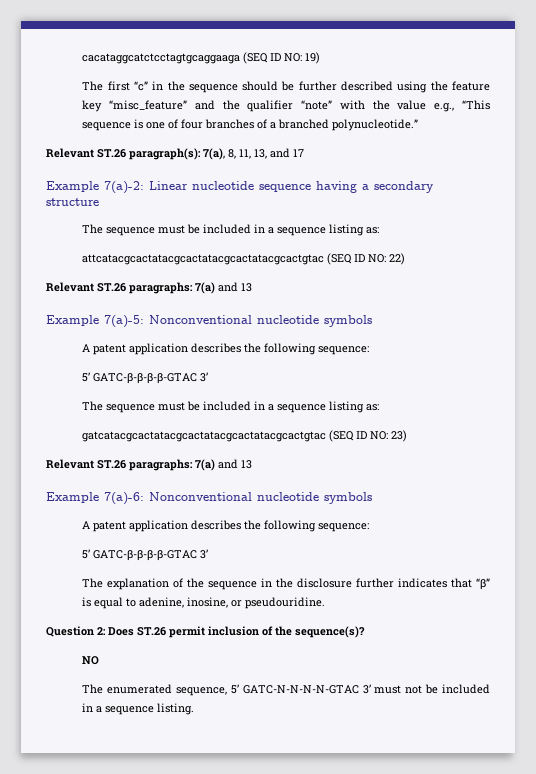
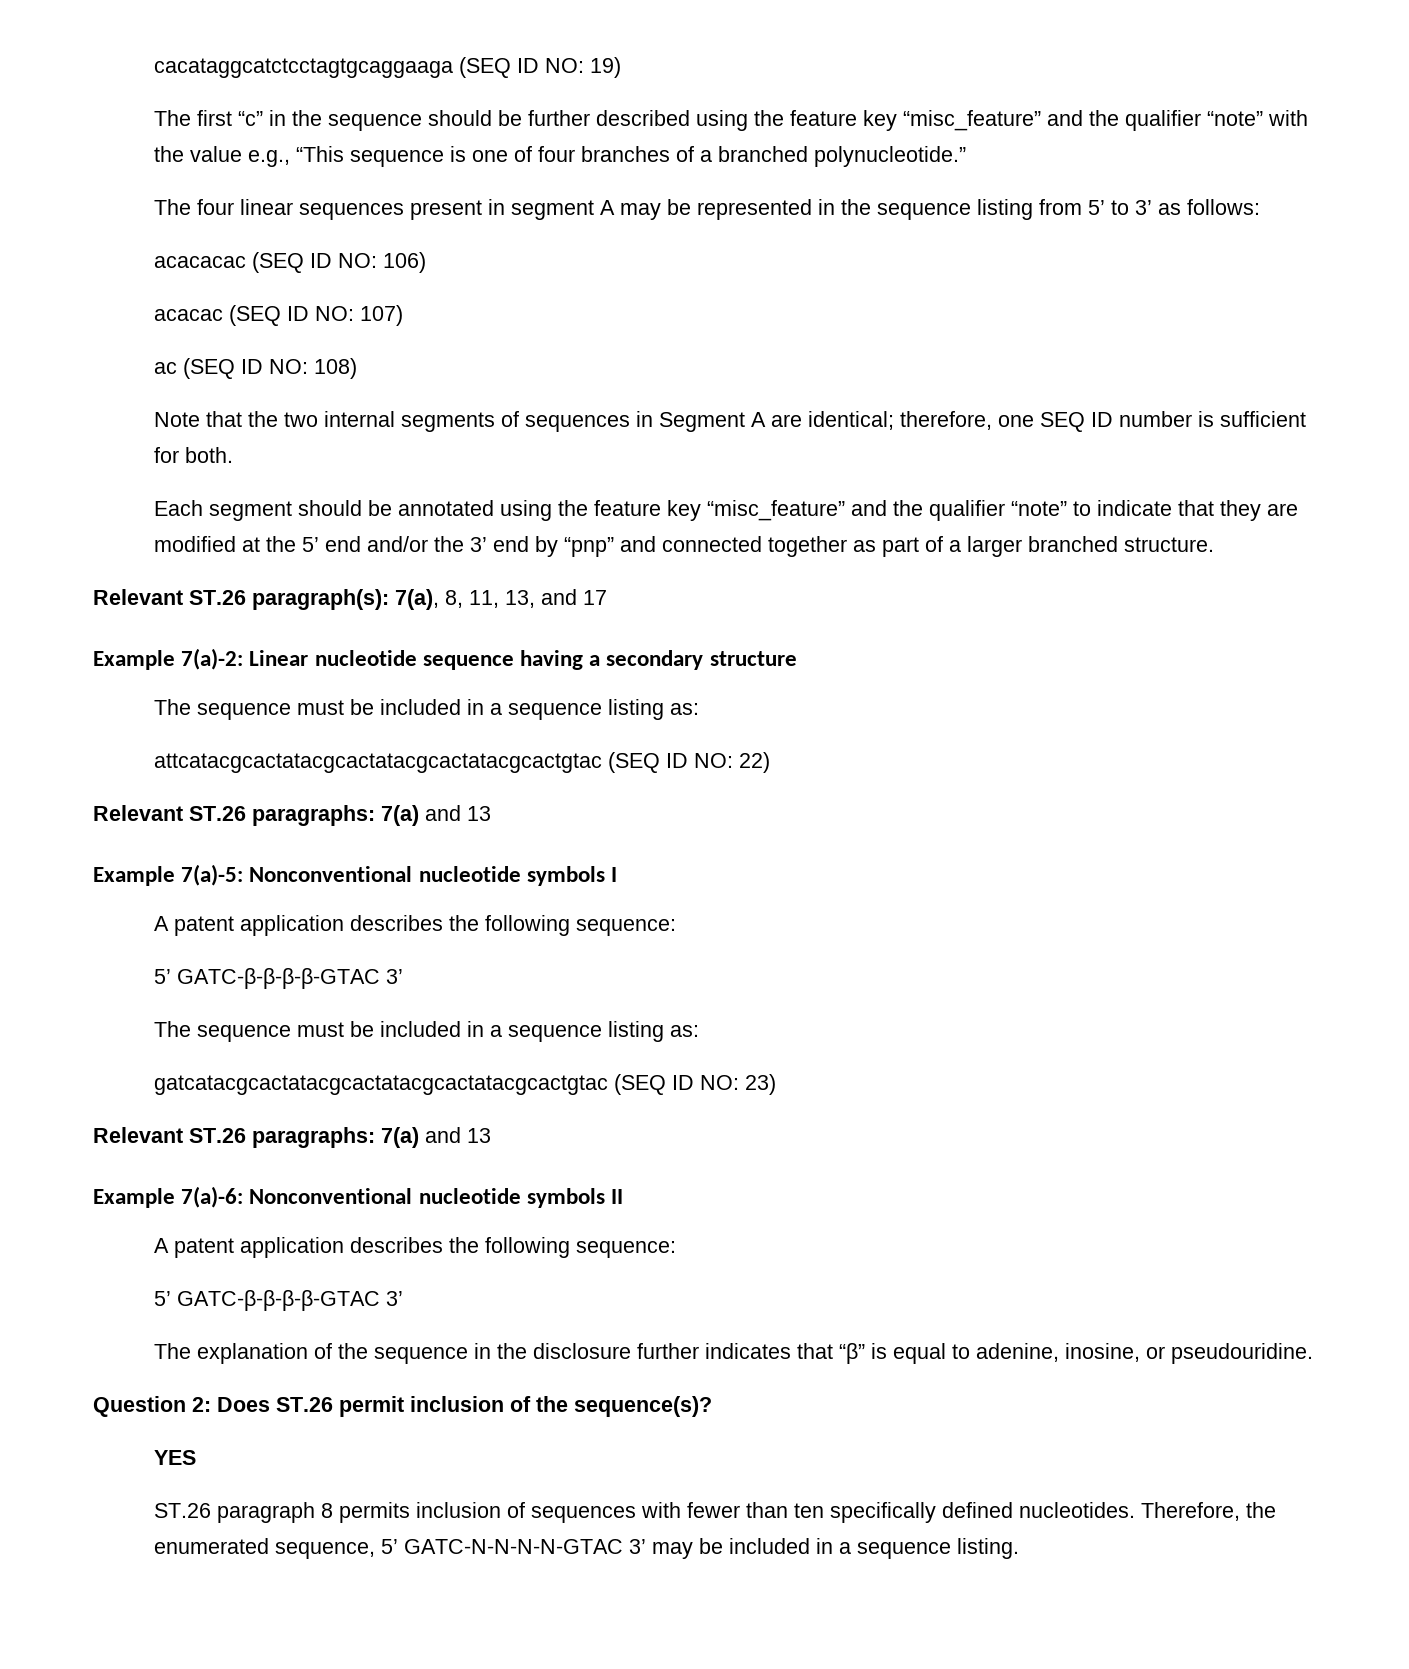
+ The four linear sequences present in segment A may be represented in the sequence listing from 5’ to 3’ as follows:
+ acacacac (SEQ ID NO: 106)
+ acacac (SEQ ID NO: 107)
+ ac (SEQ ID NO: 108)
+ Note that the two internal segments of sequences in Segment A are identical; therefore, one SEQ ID number is sufficient for both.
+ Each segment should be annotated using the feature key “misc_feature” and the qualifier “note” to indicate that they are modified at the 5’ end and/or the 3’ end by “pnp” and connected together as part of a larger branched structure.
- Example 7(a)-5: Nonconventional nucleotide symbols
+ Example 7(a)-5: Nonconventional nucleotide symbols I
- Example 7(a)-6: Nonconventional nucleotide symbols
+ Example 7(a)-6: Nonconventional nucleotide symbols II
- NO
- The enumerated sequence, 5’ GATC-N-N-N-N-GTAC 3’ must not be included in a sequence listing.
+ YES
+ ST.26 paragraph 8 permits inclusion of sequences with fewer than ten specifically defined nucleotides. Therefore, the enumerated sequence, 5’ GATC-N-N-N-N-GTAC 3’ may be included in a sequence listing.

